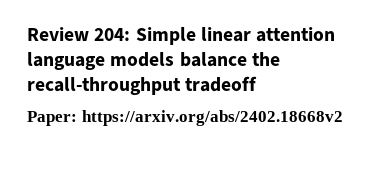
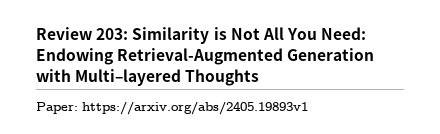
- Review 204: Simple linear attention language models balance the recall-throughput tradeoff
+ Review 203: Similarity is Not All You Need: Endowing Retrieval-Augmented Generation with Multi–layered Thoughts
- Paper: https://arxiv.org/abs/2402.18668v2
+ Paper: https://arxiv.org/abs/2405.19893v1

